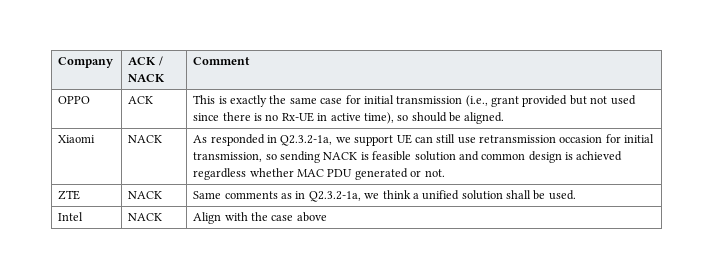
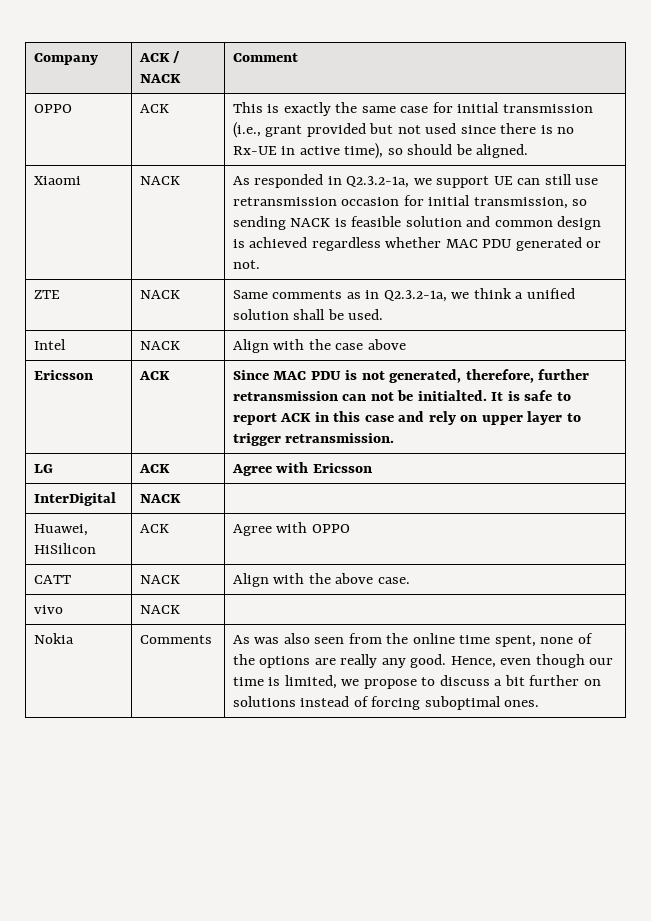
+ Ericsson | ACK | Since MAC PDU is not generated, therefore, further retransmission can not be initialted. It is safe to report ACK in this case and rely on upper layer to trigger retransmission.
+ LG | ACK | Agree with Ericsson
+ InterDigital | NACK |
+ Huawei, HiSilicon | ACK | Agree with OPPO
+ CATT | NACK | Align with the above case.
+ vivo | NACK |
+ Nokia | Comments | As was also seen from the online time spent, none of the options are really any good. Hence, even though our time is limited, we propose to discuss a bit further on solutions instead of forcing suboptimal ones.

